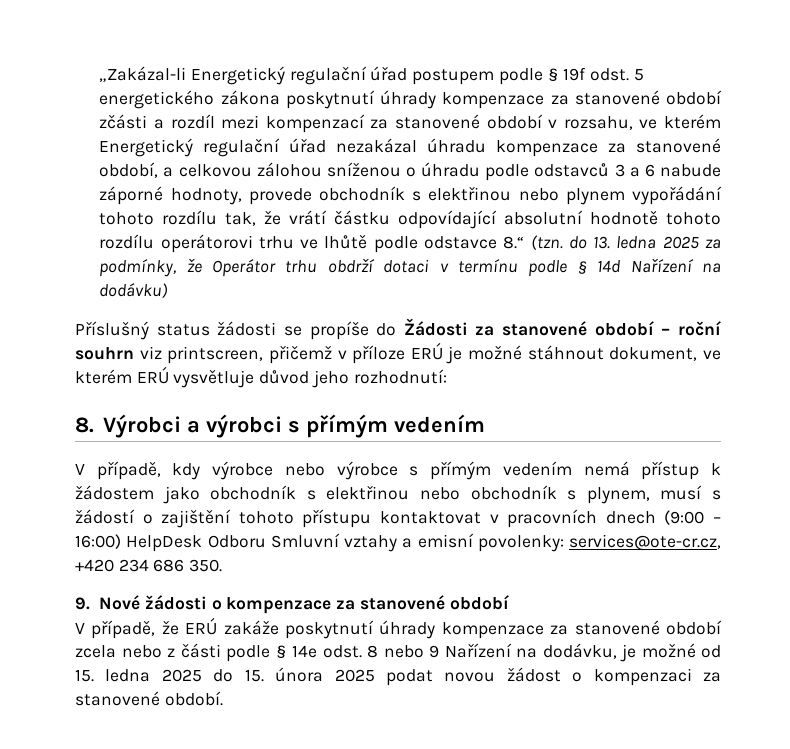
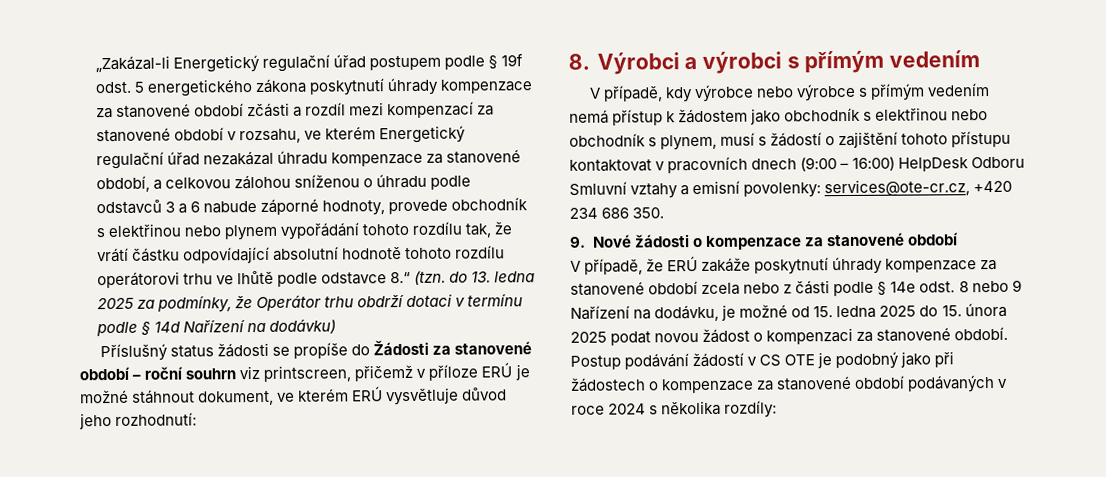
+ Postup podávání žádostí v CS OTE je podobný jako při žádostech o kompenzace za stanovené období podávaných v roce 2024 s několika rozdíly:

